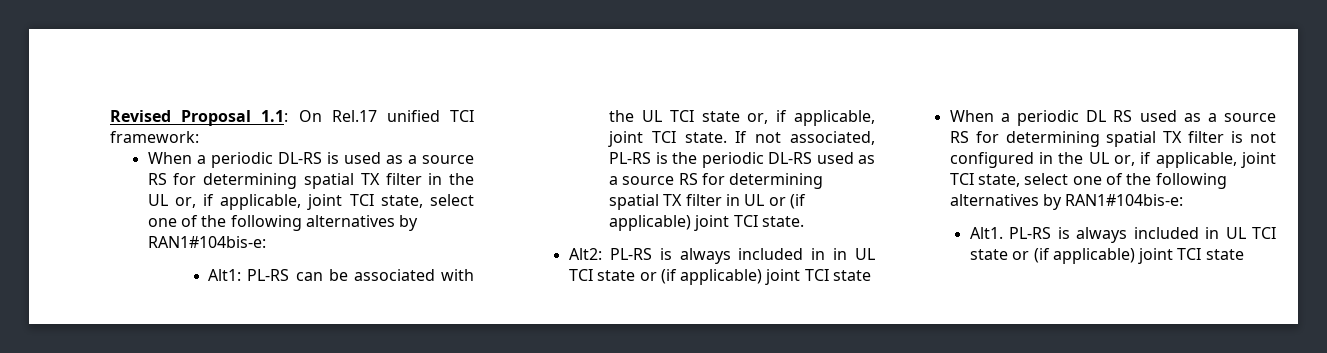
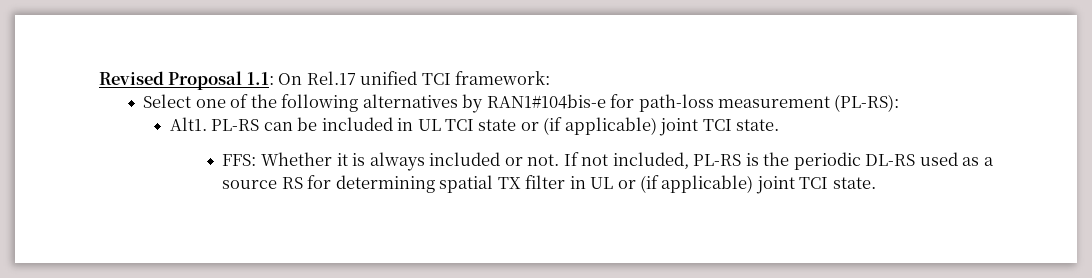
- When a periodic DL-RS is used as a source RS for determining spatial TX filter in the UL or, if applicable, joint TCI state, select one of the following alternatives by RAN1#104bis-e:
- Alt1: PL-RS can be associated with the UL TCI state or, if applicable, joint TCI state.
+ Select one of the following alternatives by RAN1#104bis-e for path-loss measurement (PL-RS):
+ Alt1. PL-RS can be included in UL TCI state or (if applicable) joint TCI state.
+ FFS: Whether it is always included or not.
- If not associated, PL-RS is the periodic DL-RS used as a source RS for determining spatial TX filter in UL or (if applicable) joint TCI state.
+ If not included, PL-RS is the periodic DL-RS used as a source RS for determining spatial TX filter in UL or (if applicable) joint TCI state.
- Alt2: PL-RS is always included in in UL TCI state or (if applicable) joint TCI state
- When a periodic DL RS used as a source RS for determining spatial TX filter is not configured in the UL or, if applicable, joint TCI state, select one of the following alternatives by RAN1#104bis-e:
- Alt1. PL-RS is always included in UL TCI state or (if applicable) joint TCI state

